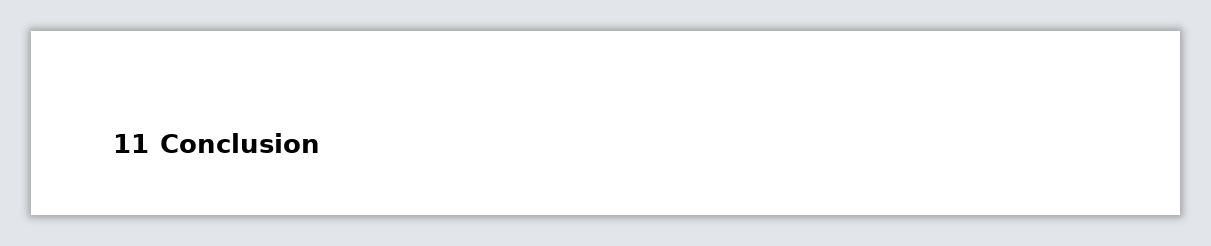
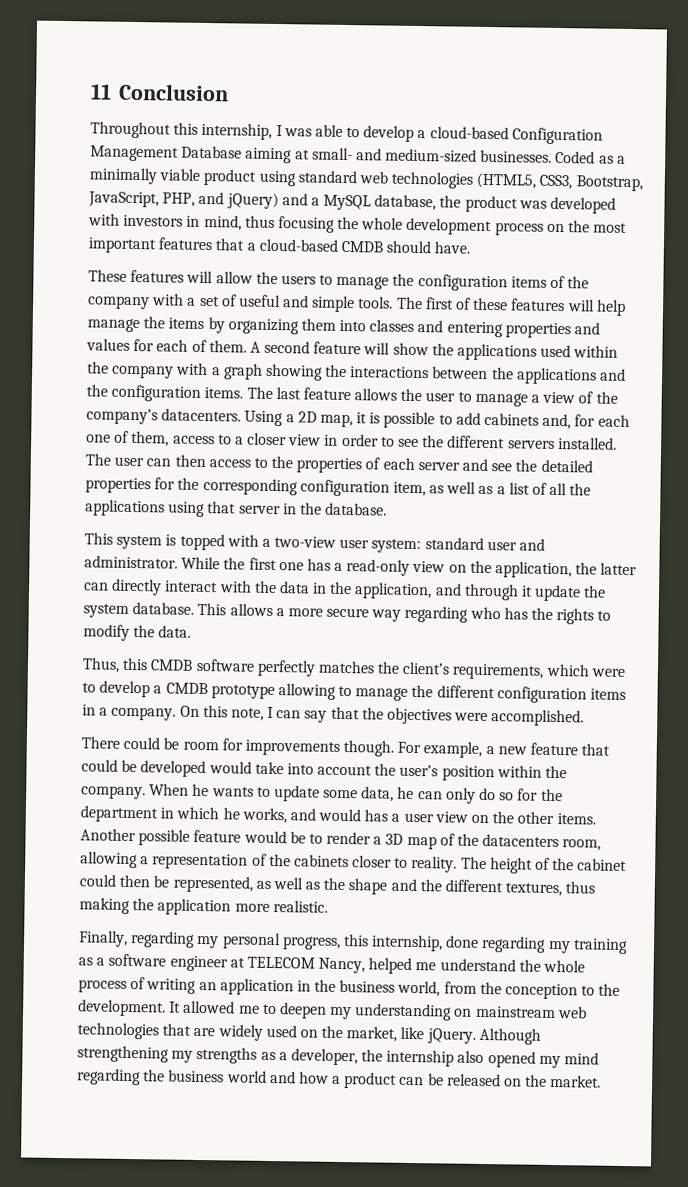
+ Throughout this internship, I was able to develop a cloud-based Configuration Management Database aiming at small- and medium-sized businesses. Coded as a minimally viable product using standard web technologies (HTML5, CSS3, Bootstrap, JavaScript, PHP, and jQuery) and a MySQL database, the product was developed with investors in mind, thus focusing the whole development process on the most important features that a cloud-based CMDB should have.
+ These features will allow the users to manage the configuration items of the company with a set of useful and simple tools. The first of these features will help manage the items by organizing them into classes and entering properties and values for each of them. A second feature will show the applications used within the company with a graph showing the interactions between the applications and the configuration items. The last feature allows the user to manage a view of the company’s datacenters. Using a 2D map, it is possible to add cabinets and, for each one of them, access to a closer view in order to see the different servers installed. The user can then access to the properties of each server and see the detailed properties for the corresponding configuration item, as well as a list of all the applications using that server in the database.
+ This system is topped with a two-view user system: standard user and administrator. While the first one has a read-only view on the application, the latter can directly interact with the data in the application, and through it update the system database. This allows a more secure way regarding who has the rights to modify the data.
+ Thus, this CMDB software perfectly matches the client’s requirements, which were to develop a CMDB prototype allowing to manage the different configuration items in a company. On this note, I can say that the objectives were accomplished.
+ There could be room for improvements though. For example, a new feature that could be developed would take into account the user’s position within the company. When he wants to update some data, he can only do so for the department in which he works, and would has a user view on the other items. Another possible feature would be to render a 3D map of the datacenters room, allowing a representation of the cabinets closer to reality. The height of the cabinet could then be represented, as well as the shape and the different textures, thus making the application more realistic.
+ Finally, regarding my personal progress, this internship, done regarding my training as a software engineer at TELECOM Nancy, helped me understand the whole process of writing an application in the business world, from the conception to the development. It allowed me to deepen my understanding on mainstream web technologies that are widely used on the market, like jQuery. Although strengthening my strengths as a developer, the internship also opened my mind regarding the business world and how a product can be released on the market.

